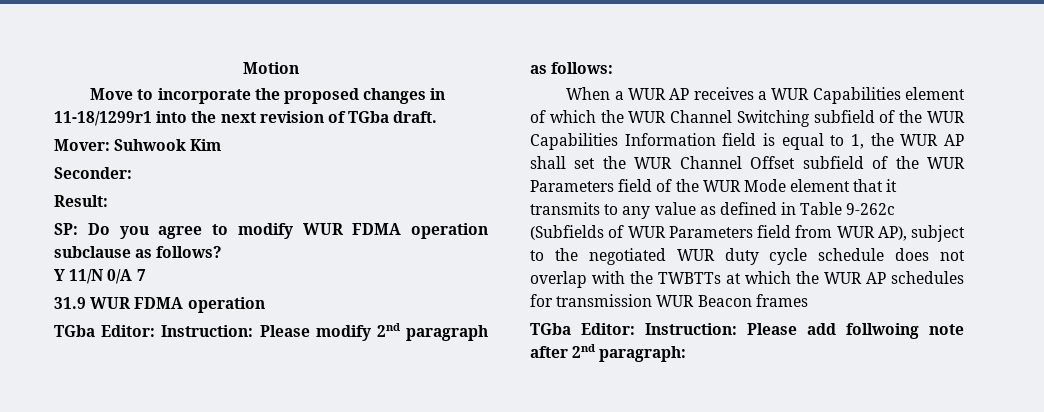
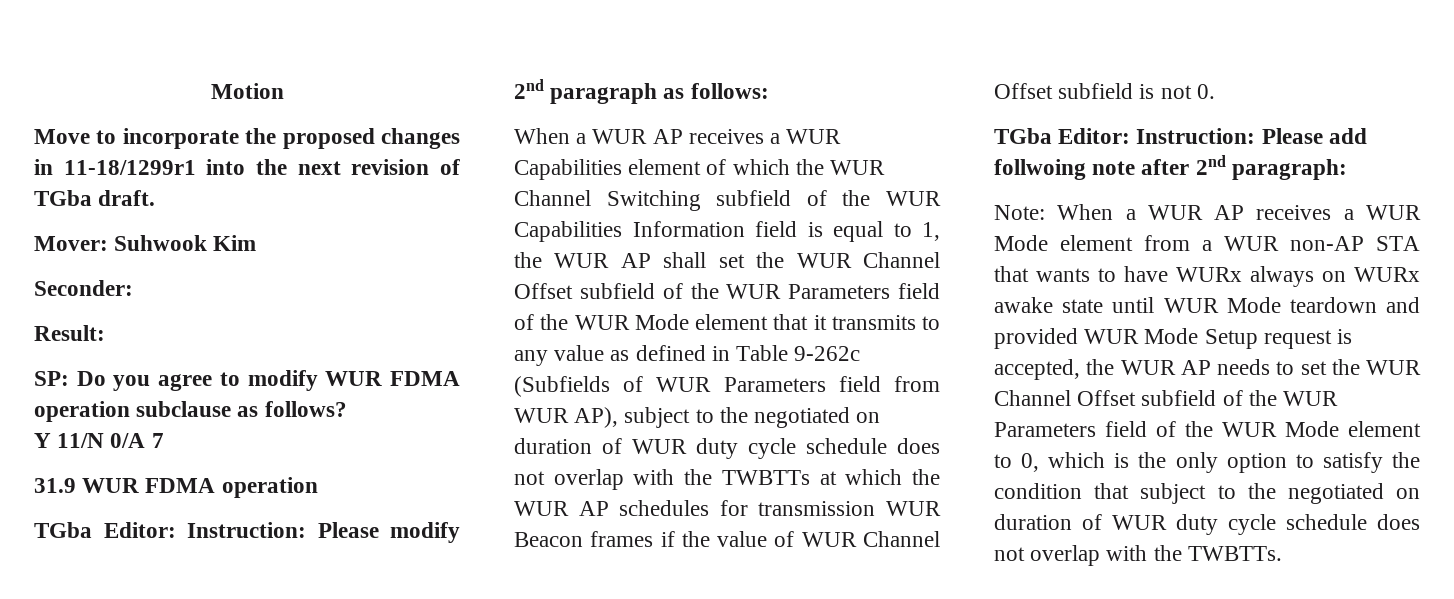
- When a WUR AP receives a WUR Capabilities element of which the WUR Channel Switching subfield of the WUR Capabilities Information field is equal to 1, the WUR AP shall set the WUR Channel Offset subfield of the WUR Parameters field of the WUR Mode element that it transmits to any value as defined in Table 9-262c (Subfields of WUR Parameters field from WUR AP), subject to the negotiated WUR duty cycle schedule does not overlap with the TWBTTs at which the WUR AP schedules for transmission WUR Beacon frames
+ When a WUR AP receives a WUR Capabilities element of which the WUR Channel Switching subfield of the WUR Capabilities Information field is equal to 1, the WUR AP shall set the WUR Channel Offset subfield of the WUR Parameters field of the WUR Mode element that it transmits to any value as defined in Table 9-262c (Subfields of WUR Parameters field from WUR AP), subject to the negotiated on duration of WUR duty cycle schedule does not overlap with the TWBTTs at which the WUR AP schedules for transmission WUR Beacon frames if the value of WUR Channel Offset subfield is not 0.
+ Note: When a WUR AP receives a WUR Mode element from a WUR non-AP STA that wants to have WURx always on WURx awake state until WUR Mode teardown and provided WUR Mode Setup request is accepted, the WUR AP needs to set the WUR Channel Offset subfield of the WUR Parameters field of the WUR Mode element to 0, which is the only option to satisfy the condition that subject to the negotiated on duration of WUR duty cycle schedule does not overlap with the TWBTTs.

